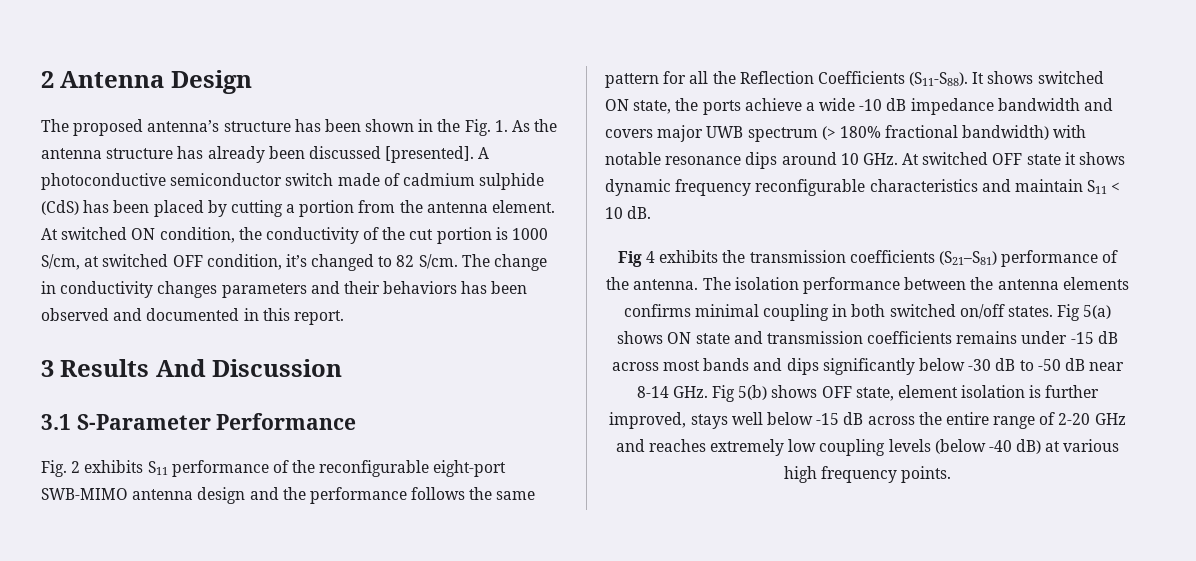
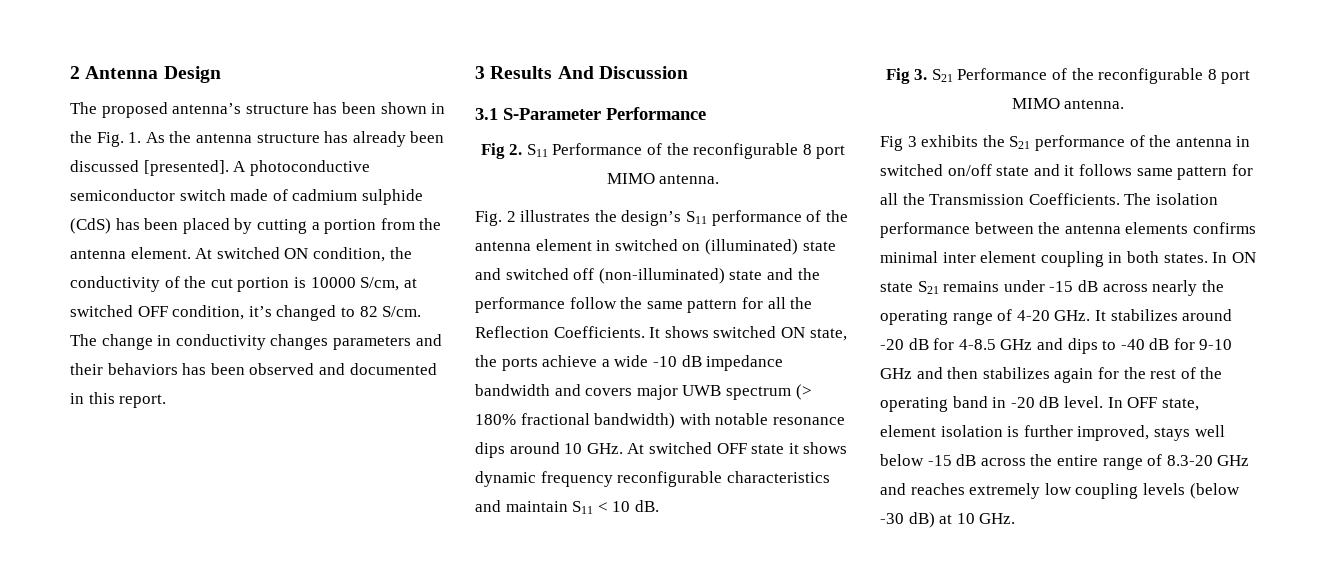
- At switched ON condition, the conductivity of the cut portion is 1000 S/cm, at switched OFF condition, it’s changed to 82 S/cm.
+ At switched ON condition, the conductivity of the cut portion is 10000 S/cm, at switched OFF condition, it’s changed to 82 S/cm.
+ Fig 2. S11 Performance of the reconfigurable 8 port MIMO antenna.
- Fig. 2 exhibits S11 performance of the reconfigurable eight-port SWB-MIMO antenna design and the performance follows the same pattern for all the Reflection Coefficients (S11-S88).
+ Fig. 2 illustrates the design’s S11 performance of the antenna element in switched on (illuminated) state and switched off (non-illuminated) state and the performance follow the same pattern for all the Reflection Coefficients.
- Fig 4 exhibits the transmission coefficients (S21–S81) performance of the antenna.
+ Fig 3. S21 Performance of the reconfigurable 8 port MIMO antenna.
+ Fig 3 exhibits the S21 performance of the antenna in switched on/off state and it follows same pattern for all the Transmission Coefficients.
- The isolation performance between the antenna elements confirms minimal coupling in both switched on/off states. Fig 5(a) shows ON state and transmission coefficients remains under -15 dB across most bands and dips significantly below -30 dB to -50 dB near 8-14 GHz. Fig 5(b) shows OFF state, element isolation is further improved, stays well below -15 dB across the entire range of 2-20 GHz and reaches extremely low coupling levels (below -40 dB) at various high frequency points.
+ The isolation performance between the antenna elements confirms minimal inter element coupling in both states. In ON state S21 remains under -15 dB across nearly the operating range of 4-20 GHz. It stabilizes around -20 dB for 4-8.5 GHz and dips to -40 dB for 9-10 GHz and then stabilizes again for the rest of the operating band in -20 dB level. In OFF state, element isolation is further improved, stays well below -15 dB across the entire range of 8.3-20 GHz and reaches extremely low coupling levels (below -30 dB) at 10 GHz.

